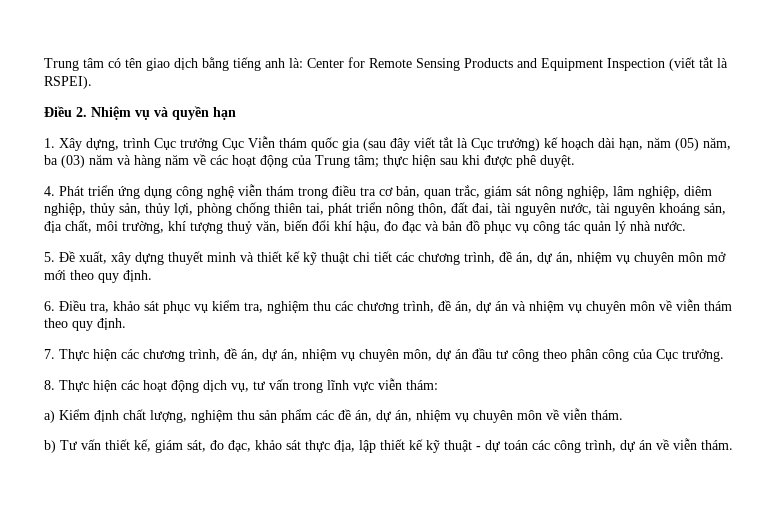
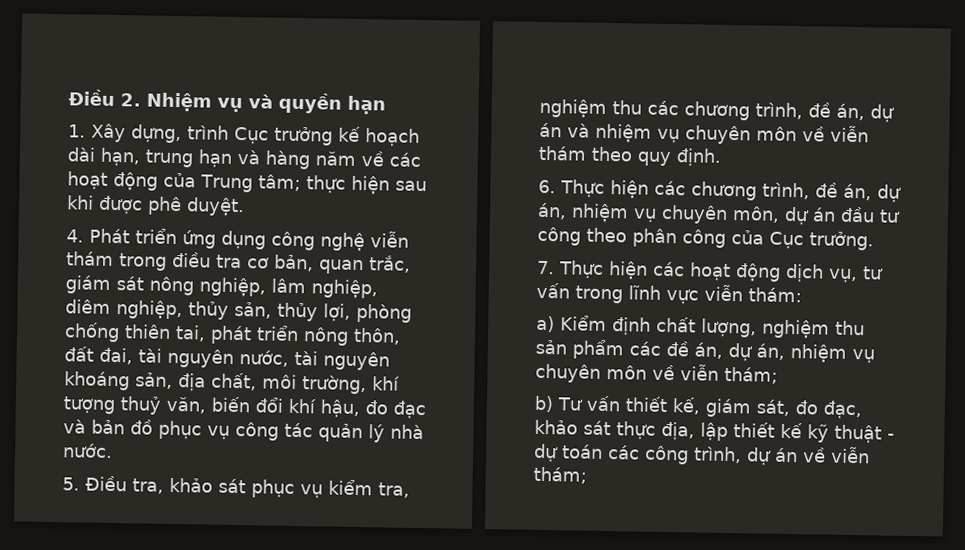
- Trung tâm có tên giao dịch bằng tiếng anh là: Center for Remote Sensing Products and Equipment Inspection (viết tắt là RSPEI).
- 1. Xây dựng, trình Cục trưởng Cục Viễn thám quốc gia (sau đây viết tắt là Cục trưởng) kế hoạch dài hạn, năm (05) năm, ba (03) năm và hàng năm về các hoạt động của Trung tâm; thực hiện sau khi được phê duyệt.
+ 1. Xây dựng, trình Cục trưởng kế hoạch dài hạn, trung hạn và hàng năm về các hoạt động của Trung tâm; thực hiện sau khi được phê duyệt.
- 5. Đề xuất, xây dựng thuyết minh và thiết kế kỹ thuật chi tiết các chương trình, đề án, dự án, nhiệm vụ chuyên môn mở mới theo quy định.
- 6. Điều tra, khảo sát phục vụ kiểm tra, nghiệm thu các chương trình, đề án, dự án và nhiệm vụ chuyên môn về viễn thám theo quy định.
+ 5. Điều tra, khảo sát phục vụ kiểm tra, nghiệm thu các chương trình, đề án, dự án và nhiệm vụ chuyên môn về viễn thám theo quy định.
- 7. Thực hiện các chương trình, đề án, dự án, nhiệm vụ chuyên môn, dự án đầu tư công theo phân công của Cục trưởng.
+ 6. Thực hiện các chương trình, đề án, dự án, nhiệm vụ chuyên môn, dự án đầu tư công theo phân công của Cục trưởng.
- 8. Thực hiện các hoạt động dịch vụ, tư vấn trong lĩnh vực viễn thám:
+ 7. Thực hiện các hoạt động dịch vụ, tư vấn trong lĩnh vực viễn thám:
- a) Kiểm định chất lượng, nghiệm thu sản phẩm các đề án, dự án, nhiệm vụ chuyên môn về viễn thám.
+ a) Kiểm định chất lượng, nghiệm thu sản phẩm các đề án, dự án, nhiệm vụ chuyên môn về viễn thám;
- b) Tư vấn thiết kế, giám sát, đo đạc, khảo sát thực địa, lập thiết kế kỹ thuật - dự toán các công trình, dự án về viễn thám.
+ b) Tư vấn thiết kế, giám sát, đo đạc, khảo sát thực địa, lập thiết kế kỹ thuật - dự toán các công trình, dự án về viễn thám;

